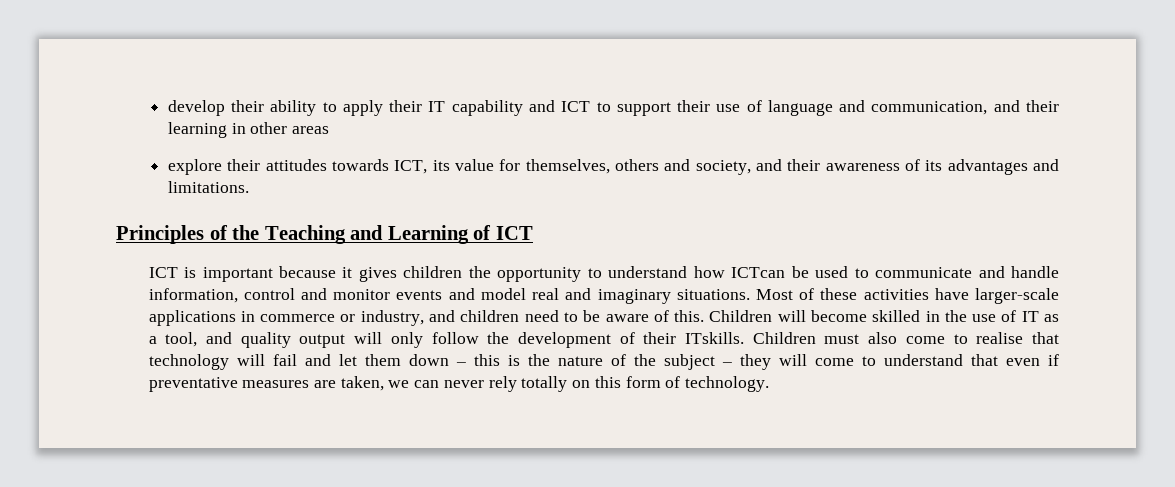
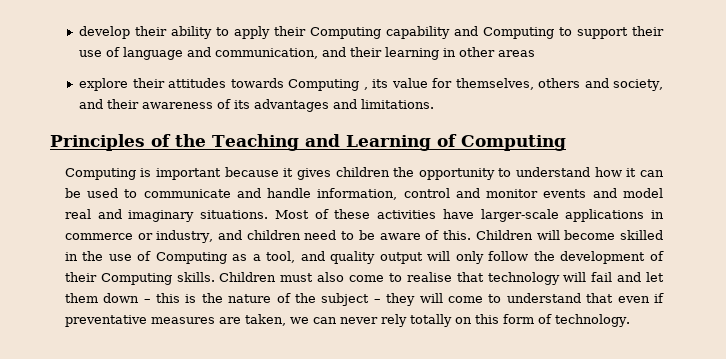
- develop their ability to apply their IT capability and ICT to support their use of language and communication, and their learning in other areas
+ develop their ability to apply their Computing capability and Computing to support their use of language and communication, and their learning in other areas
- explore their attitudes towards ICT, its value for themselves, others and society, and their awareness of its advantages and limitations.
+ explore their attitudes towards Computing , its value for themselves, others and society, and their awareness of its advantages and limitations.
- Principles of the Teaching and Learning of ICT
- ICT is important because it gives children the opportunity to understand how ICTcan be used to communicate and handle information, control and monitor events and model real and imaginary situations.
+ Principles of the Teaching and Learning of Computing
+ Computing is important because it gives children the opportunity to understand how it can be used to communicate and handle information, control and monitor events and model real and imaginary situations.
- Children will become skilled in the use of IT as a tool, and quality output will only follow the development of their ITskills.
+ Children will become skilled in the use of Computing as a tool, and quality output will only follow the development of their Computing skills.

